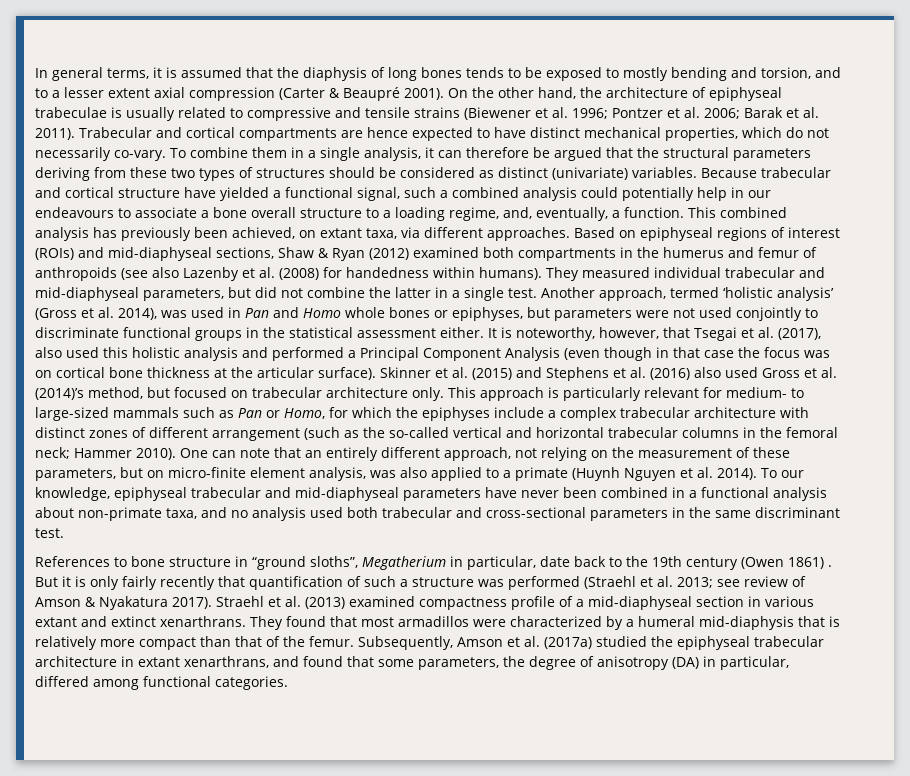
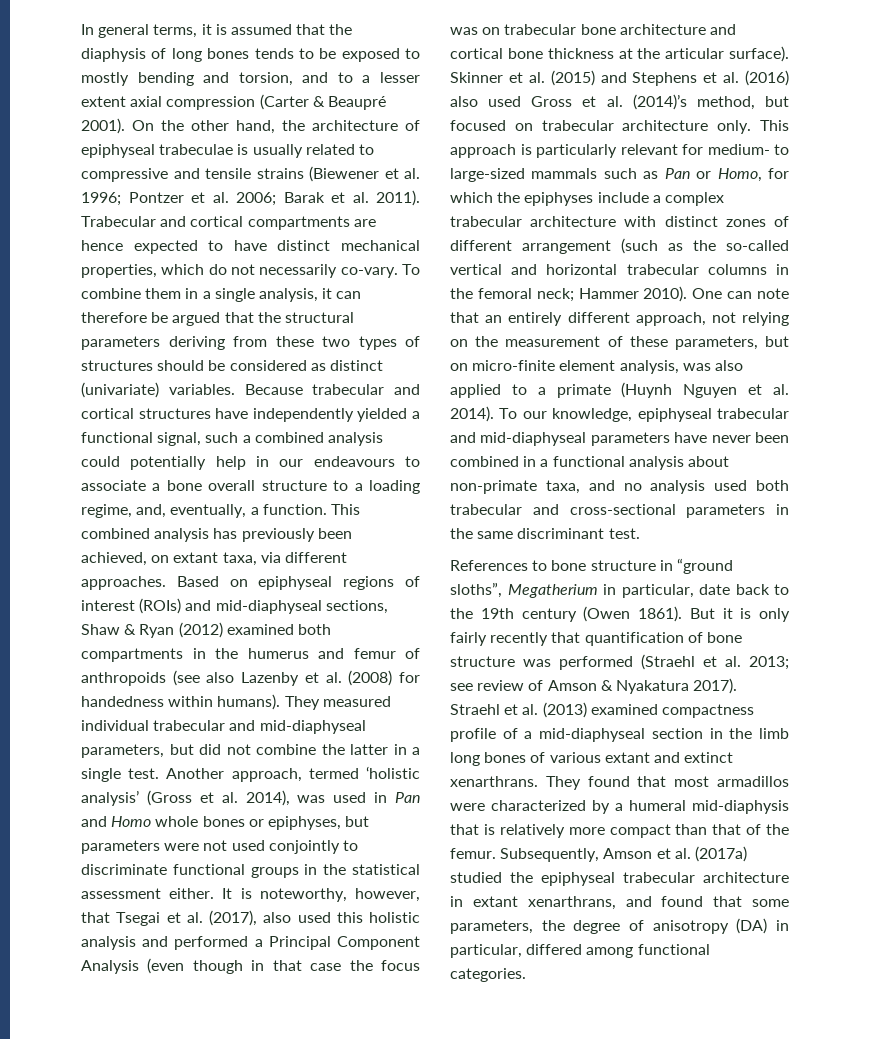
- Because trabecular and cortical structure have yielded a functional signal, such a combined analysis could potentially help in our endeavours to associate a bone overall structure to a loading regime, and, eventually, a function.
+ Because trabecular and cortical structures have independently yielded a functional signal, such a combined analysis could potentially help in our endeavours to associate a bone overall structure to a loading regime, and, eventually, a function.
- It is noteworthy, however, that Tsegai et al. (2017), also used this holistic analysis and performed a Principal Component Analysis (even though in that case the focus was on cortical bone thickness at the articular surface).
+ It is noteworthy, however, that Tsegai et al. (2017), also used this holistic analysis and performed a Principal Component Analysis (even though in that case the focus was on trabecular bone architecture and cortical bone thickness at the articular surface).
- References to bone structure in “ground sloths”, Megatherium in particular, date back to the 19th century (Owen 1861) .
+ References to bone structure in “ground sloths”, Megatherium in particular, date back to the 19th century (Owen 1861).
- But it is only fairly recently that quantification of such a structure was performed (Straehl et al. 2013; see review of Amson & Nyakatura 2017).
+ But it is only fairly recently that quantification of bone structure was performed (Straehl et al. 2013; see review of Amson & Nyakatura 2017).
- Straehl et al. (2013) examined compactness profile of a mid-diaphyseal section in various extant and extinct xenarthrans.
+ Straehl et al. (2013) examined compactness profile of a mid-diaphyseal section in the limb long bones of various extant and extinct xenarthrans.

